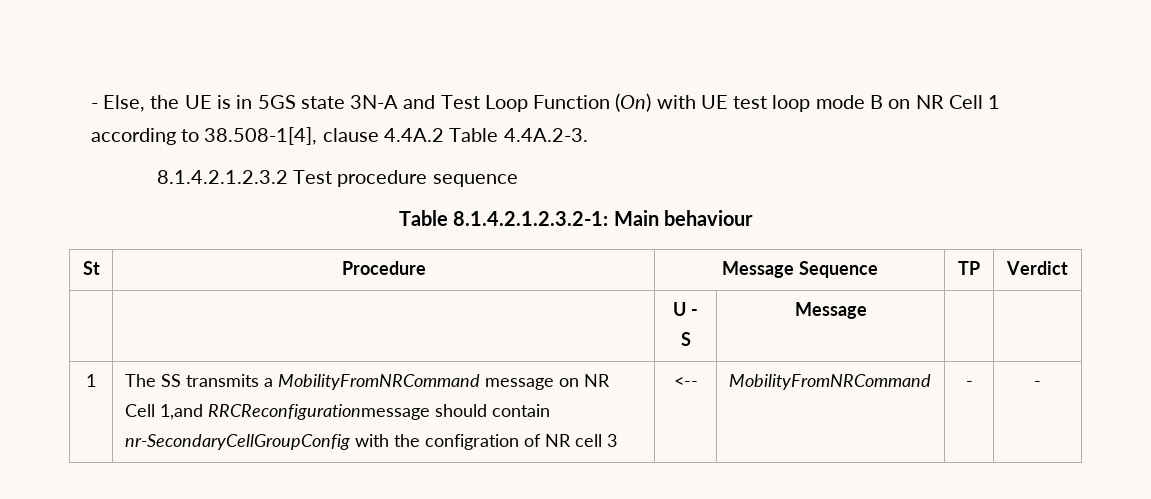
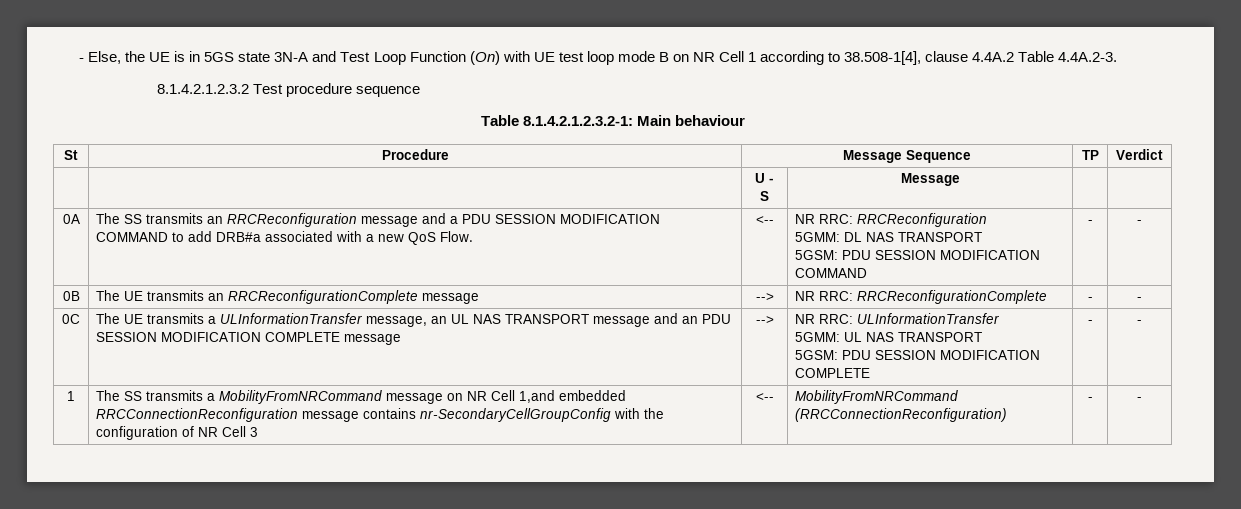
+ 0A | The SS transmits an RRCReconfiguration message and a PDU SESSION MODIFICATION COMMAND to add DRB#a associated with a new QoS Flow. | <-- | NR RRC: RRCReconfiguration
+ 5GMM: DL NAS TRANSPORT
+ 5GSM: PDU SESSION MODIFICATION COMMAND | - | -
+ 0B | The UE transmits an RRCReconfigurationComplete message | --> | NR RRC: RRCReconfigurationComplete | - | -
+ 0C | The UE transmits a ULInformationTransfer message, an UL NAS TRANSPORT message and an PDU SESSION MODIFICATION COMPLETE message | --> | NR RRC: ULInformationTransfer
+ 5GMM: UL NAS TRANSPORT
+ 5GSM: PDU SESSION MODIFICATION COMPLETE | - | -
- 1 | The SS transmits a MobilityFromNRCommand message on NR Cell 1,and RRCReconfigurationmessage should contain nr-SecondaryCellGroupConfig with the configration of NR cell 3 | <-- | MobilityFromNRCommand | - | -
+ 1 | The SS transmits a MobilityFromNRCommand message on NR Cell 1,and embedded RRCConnectionReconfiguration message contains nr-SecondaryCellGroupConfig with the configuration of NR Cell 3 | <-- | MobilityFromNRCommand (RRCConnectionReconfiguration) | - | -

